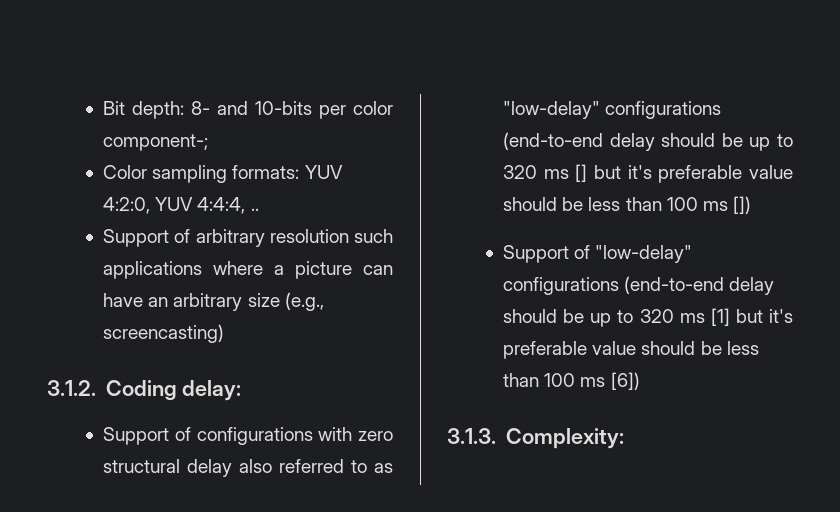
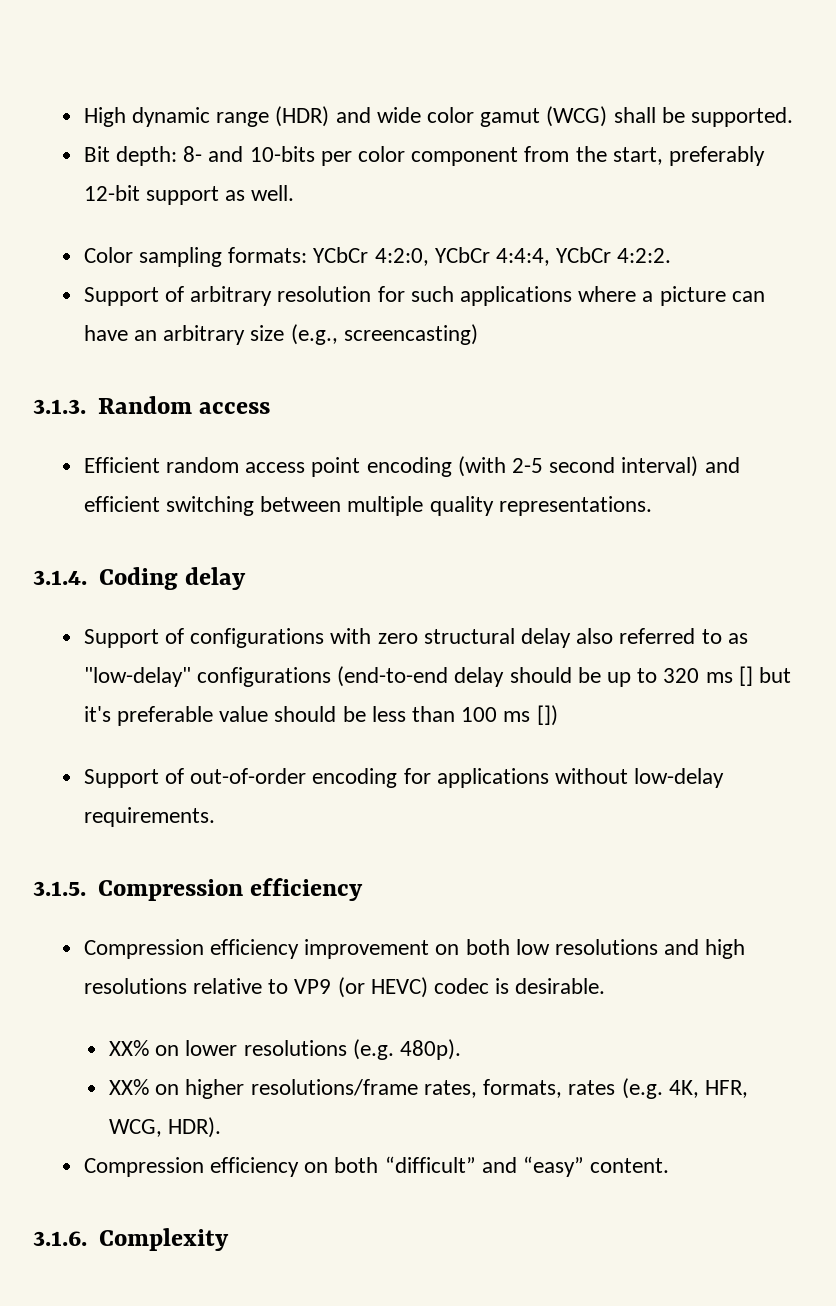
+ High dynamic range (HDR) and wide color gamut (WCG) shall be supported.
- Bit depth: 8- and 10-bits per color component-;
- Color sampling formats: YUV 4:2:0, YUV 4:4:4, ..
+ Bit depth: 8- and 10-bits per color component from the start, preferably 12-bit support as well.
+ Color sampling formats: YCbCr 4:2:0, YCbCr 4:4:4, YCbCr 4:2:2.
- Support of arbitrary resolution such applications where a picture can have an arbitrary size (e.g., screencasting)
+ Support of arbitrary resolution for such applications where a picture can have an arbitrary size (e.g., screencasting)
- 3.1.2. Coding delay:
+ 3.1.3. Random access
+ Efficient random access point encoding (with 2-5 second interval) and efficient switching between multiple quality representations.
+ 3.1.4. Coding delay
- Support of "low-delay" configurations (end-to-end delay should be up to 320 ms [1] but it's preferable value should be less than 100 ms [6])
- 3.1.3. Complexity:
+ Support of out-of-order encoding for applications without low-delay requirements.
+ 3.1.5. Compression efficiency
+ Compression efficiency improvement on both low resolutions and high resolutions relative to VP9 (or HEVC) codec is desirable.
+ XX% on lower resolutions (e.g. 480p).
+ XX% on higher resolutions/frame rates, formats, rates (e.g. 4K, HFR, WCG, HDR).
+ Compression efficiency on both “difficult” and “easy” content.
+ 3.1.6. Complexity

